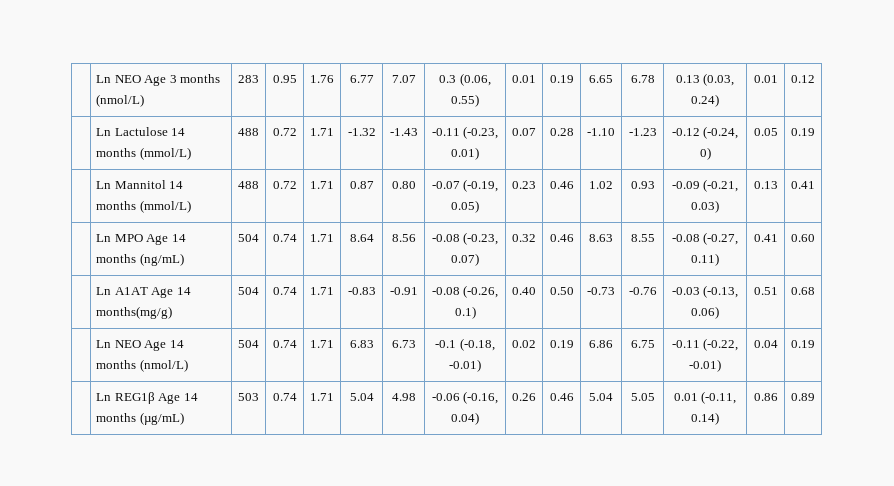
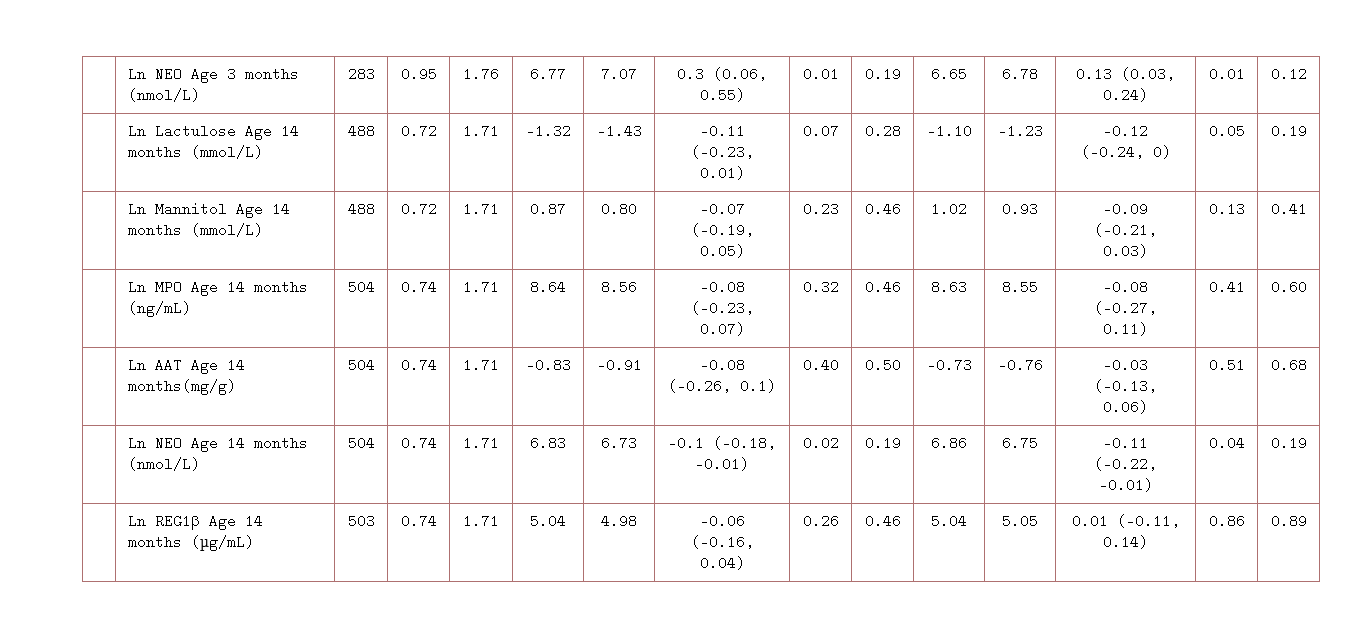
- | Ln Lactulose 14 months (mmol/L) | 488 | 0.72 | 1.71 | -1.32 | -1.43 | -0.11 (-0.23, 0.01) | 0.07 | 0.28 | -1.10 | -1.23 | -0.12 (-0.24, 0) | 0.05 | 0.19
+ | Ln Lactulose Age 14 months (mmol/L) | 488 | 0.72 | 1.71 | -1.32 | -1.43 | -0.11 (-0.23, 0.01) | 0.07 | 0.28 | -1.10 | -1.23 | -0.12 (-0.24, 0) | 0.05 | 0.19
- | Ln Mannitol 14 months (mmol/L) | 488 | 0.72 | 1.71 | 0.87 | 0.80 | -0.07 (-0.19, 0.05) | 0.23 | 0.46 | 1.02 | 0.93 | -0.09 (-0.21, 0.03) | 0.13 | 0.41
+ | Ln Mannitol Age 14 months (mmol/L) | 488 | 0.72 | 1.71 | 0.87 | 0.80 | -0.07 (-0.19, 0.05) | 0.23 | 0.46 | 1.02 | 0.93 | -0.09 (-0.21, 0.03) | 0.13 | 0.41
- | Ln A1AT Age 14 months(mg/g) | 504 | 0.74 | 1.71 | -0.83 | -0.91 | -0.08 (-0.26, 0.1) | 0.40 | 0.50 | -0.73 | -0.76 | -0.03 (-0.13, 0.06) | 0.51 | 0.68
+ | Ln AAT Age 14 months(mg/g) | 504 | 0.74 | 1.71 | -0.83 | -0.91 | -0.08 (-0.26, 0.1) | 0.40 | 0.50 | -0.73 | -0.76 | -0.03 (-0.13, 0.06) | 0.51 | 0.68

